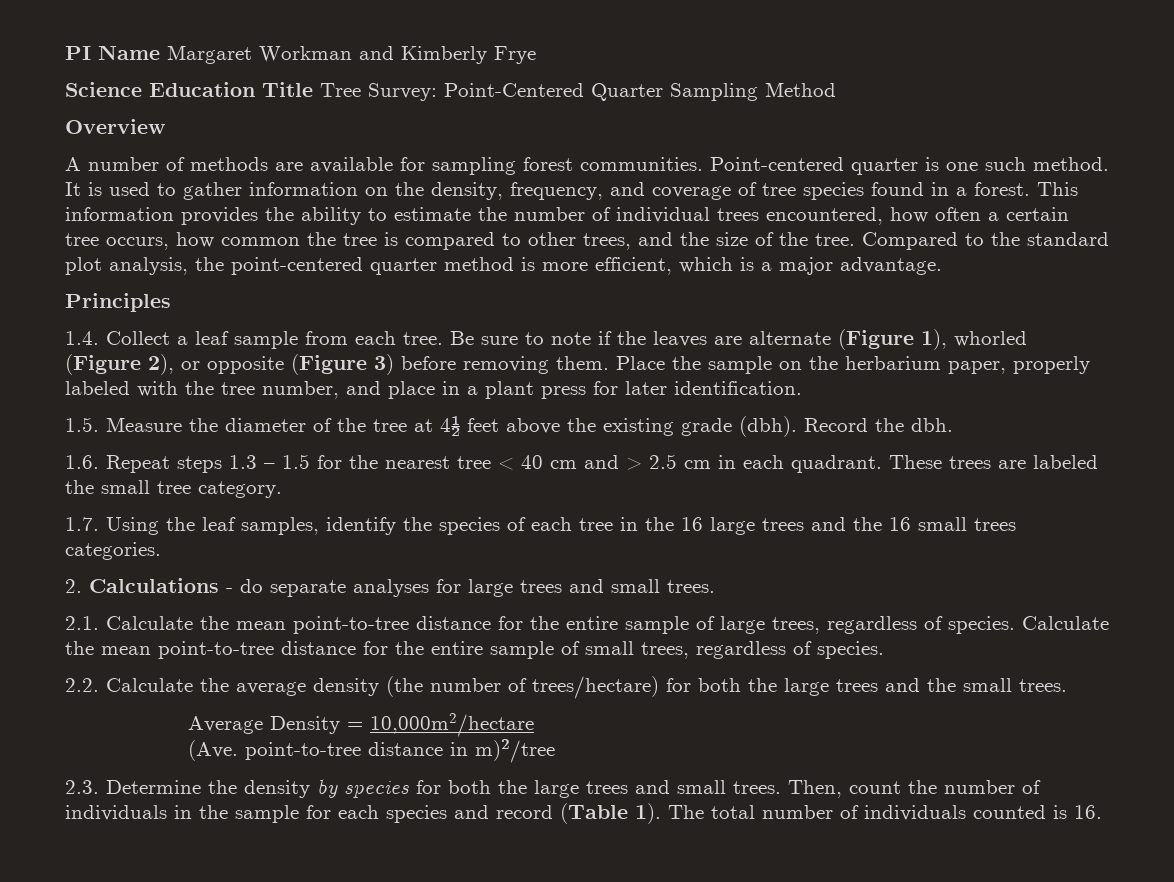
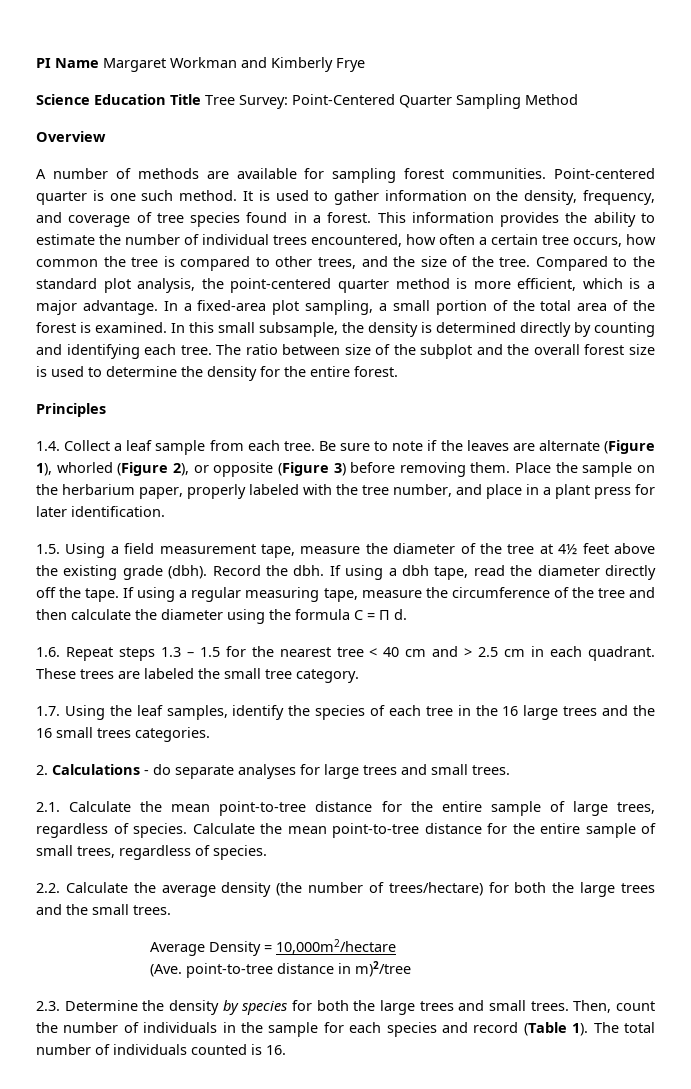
+ In a fixed-area plot sampling, a small portion of the total area of the forest is examined. In this small subsample, the density is determined directly by counting and identifying each tree. The ratio between size of the subplot and the overall forest size is used to determine the density for the entire forest.
- 1.5. Measure the diameter of the tree at 4½ feet above the existing grade (dbh).
+ 1.5. Using a field measurement tape, measure the diameter of the tree at 4½ feet above the existing grade (dbh).
+ If using a dbh tape, read the diameter directly off the tape. If using a regular measuring tape, measure the circumference of the tree and then calculate the diameter using the formula C = Π d.

